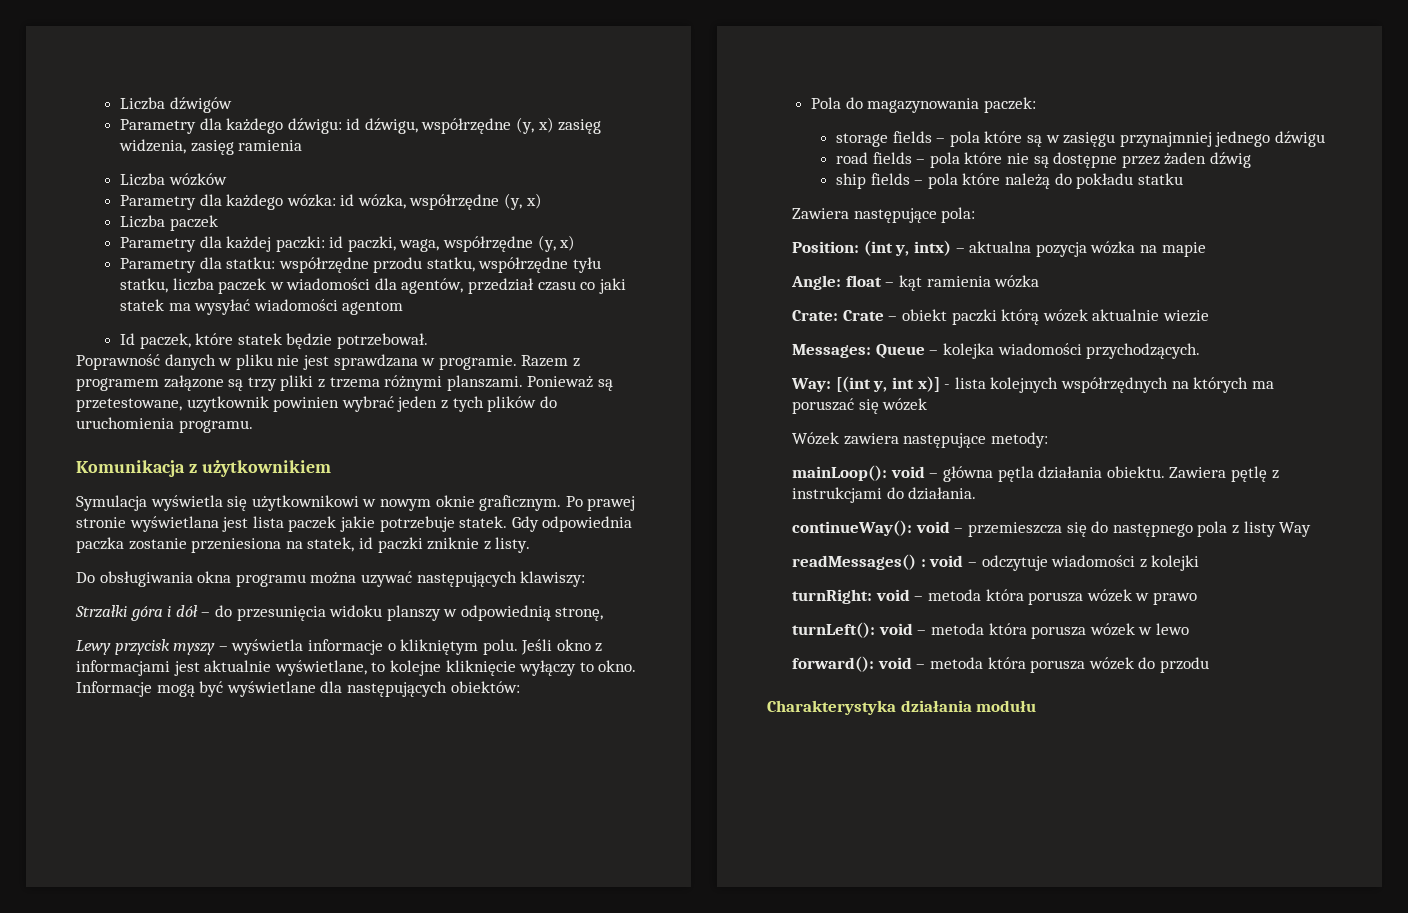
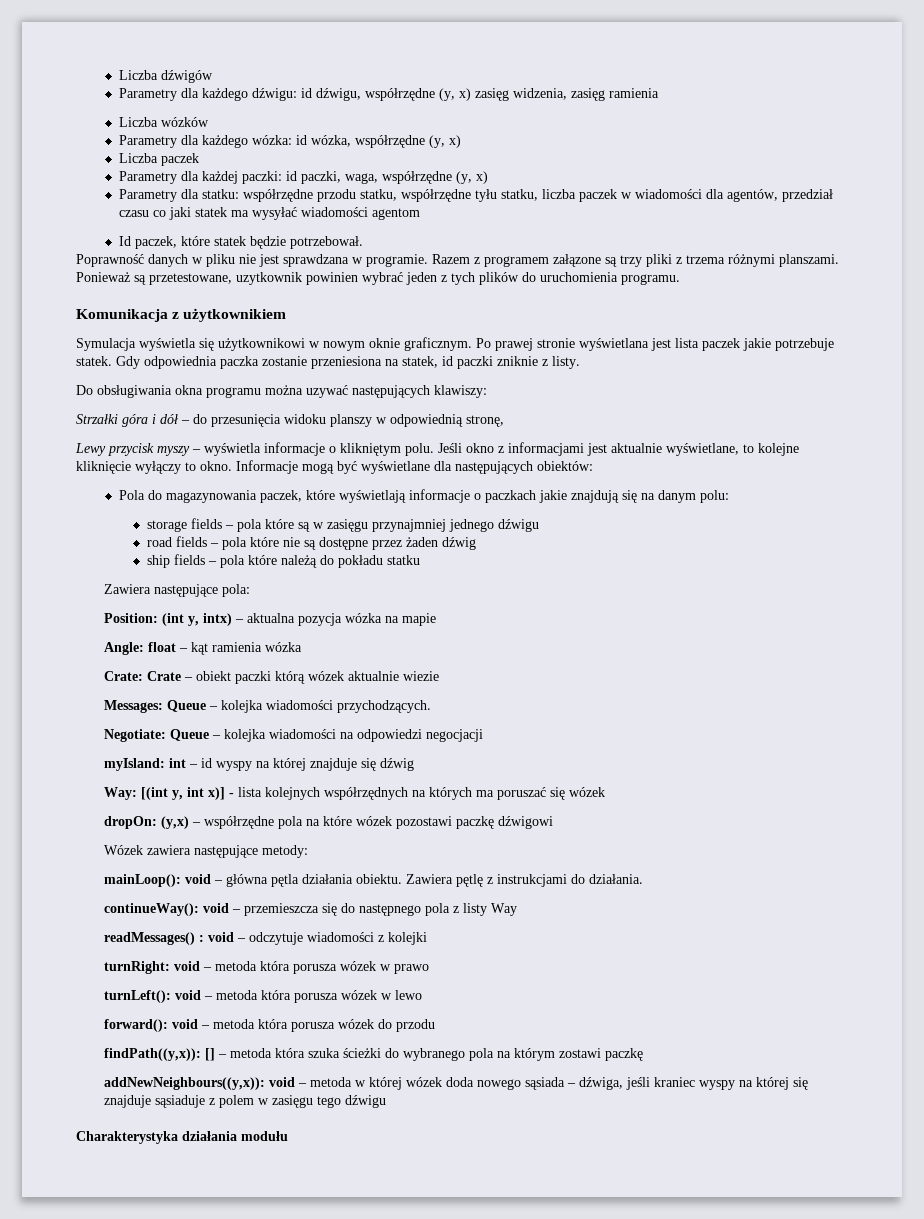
- Pola do magazynowania paczek:
+ Pola do magazynowania paczek, które wyświetlają informacje o paczkach jakie znajdują się na danym polu:
+ Negotiate: Queue – kolejka wiadomości na odpowiedzi negocjacji
+ myIsland: int – id wyspy na której znajduje się dźwig
+ dropOn: (y,x) – współrzędne pola na które wózek pozostawi paczkę dźwigowi
+ findPath((y,x)): [] – metoda która szuka ścieżki do wybranego pola na którym zostawi paczkę
+ addNewNeighbours((y,x)): void – metoda w której wózek doda nowego sąsiada – dźwiga, jeśli kraniec wyspy na której się znajduje sąsiaduje z polem w zasięgu tego dźwigu

